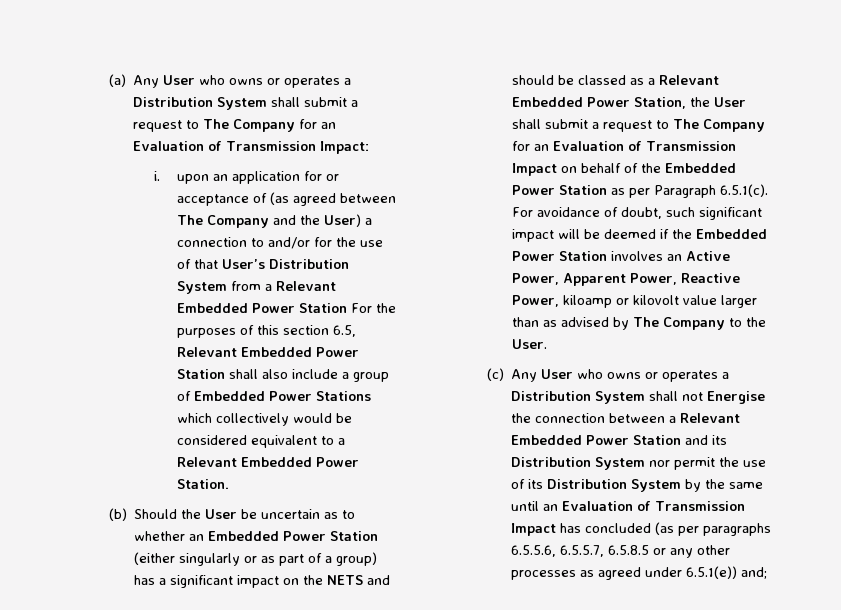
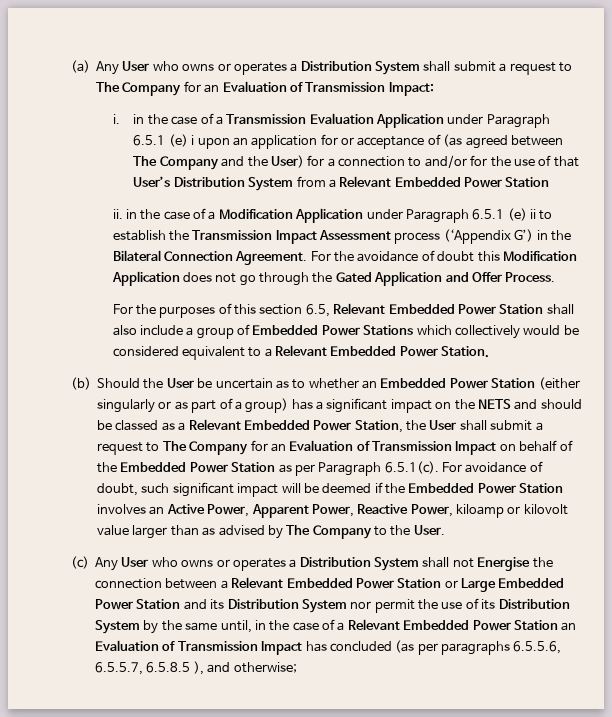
- i. upon an application for or acceptance of (as agreed between The Company and the User) a connection to and/or for the use of that User’s Distribution System from a Relevant Embedded Power Station For the purposes of this section 6.5, Relevant Embedded Power Station shall also include a group of Embedded Power Stations which collectively would be considered equivalent to a Relevant Embedded Power Station.
+ i. in the case of a Transmission Evaluation Application under Paragraph 6.5.1 (e) i upon an application for or acceptance of (as agreed between The Company and the User) for a connection to and/or for the use of that User’s Distribution System from a Relevant Embedded Power Station
+ ii. in the case of a Modification Application under Paragraph 6.5.1 (e) ii to establish the Transmission Impact Assessment process (‘Appendix G’) in the Bilateral Connection Agreement. For the avoidance of doubt this Modification Application does not go through the Gated Application and Offer Process.
+ For the purposes of this section 6.5, Relevant Embedded Power Station shall also include a group of Embedded Power Stations which collectively would be considered equivalent to a Relevant Embedded Power Station.
- (c) Any User who owns or operates a Distribution System shall not Energise the connection between a Relevant Embedded Power Station and its Distribution System nor permit the use of its Distribution System by the same until an Evaluation of Transmission Impact has concluded (as per paragraphs 6.5.5.6, 6.5.5.7, 6.5.8.5 or any other processes as agreed under 6.5.1(e)) and;
+ (c) Any User who owns or operates a Distribution System shall not Energise the connection between a Relevant Embedded Power Station or Large Embedded Power Station and its Distribution System nor permit the use of its Distribution System by the same until, in the case of a Relevant Embedded Power Station an Evaluation of Transmission Impact has concluded (as per paragraphs 6.5.5.6, 6.5.5.7, 6.5.8.5 ), and otherwise;

